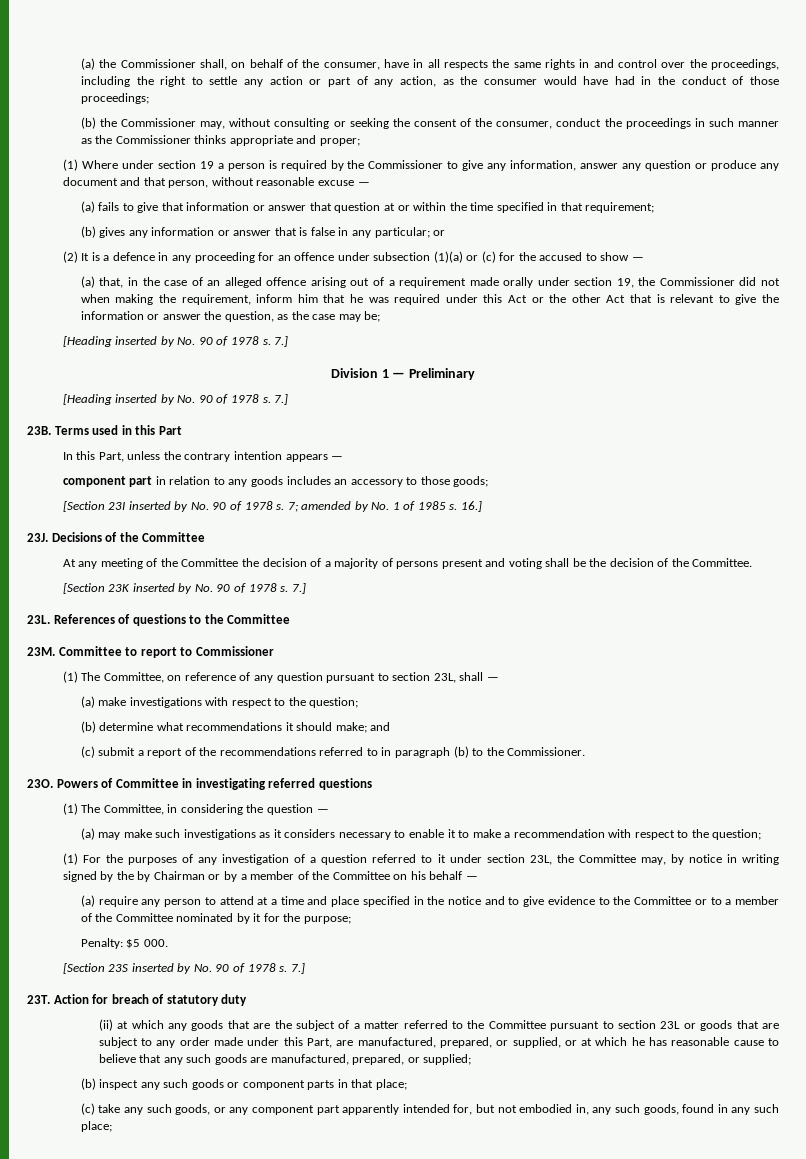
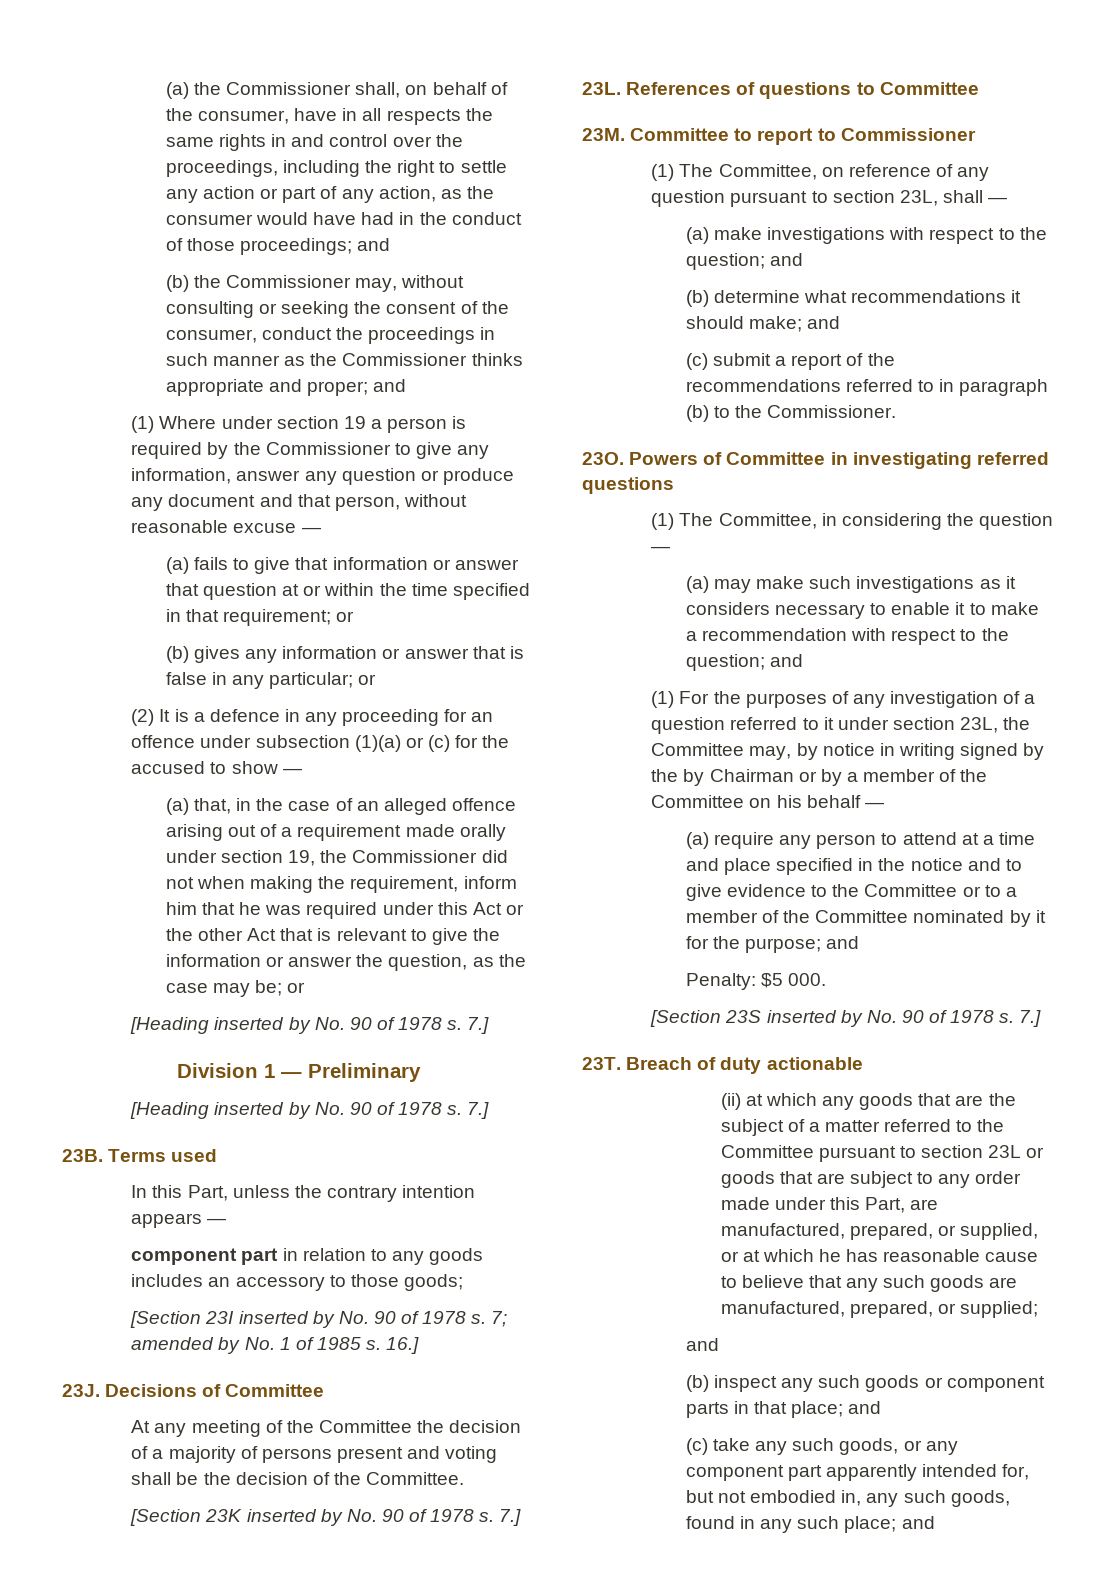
- (a) the Commissioner shall, on behalf of the consumer, have in all respects the same rights in and control over the proceedings, including the right to settle any action or part of any action, as the consumer would have had in the conduct of those proceedings;
+ (a) the Commissioner shall, on behalf of the consumer, have in all respects the same rights in and control over the proceedings, including the right to settle any action or part of any action, as the consumer would have had in the conduct of those proceedings; and
- (b) the Commissioner may, without consulting or seeking the consent of the consumer, conduct the proceedings in such manner as the Commissioner thinks appropriate and proper;
+ (b) the Commissioner may, without consulting or seeking the consent of the consumer, conduct the proceedings in such manner as the Commissioner thinks appropriate and proper; and
- (a) fails to give that information or answer that question at or within the time specified in that requirement;
+ (a) fails to give that information or answer that question at or within the time specified in that requirement; or
- (a) that, in the case of an alleged offence arising out of a requirement made orally under section 19, the Commissioner did not when making the requirement, inform him that he was required under this Act or the other Act that is relevant to give the information or answer the question, as the case may be;
+ (a) that, in the case of an alleged offence arising out of a requirement made orally under section 19, the Commissioner did not when making the requirement, inform him that he was required under this Act or the other Act that is relevant to give the information or answer the question, as the case may be; or
- Terms used in this Part
+ Terms used
- Decisions of the Committee
+ Decisions of Committee
- References of questions to the Committee
+ References of questions to Committee
- (a) make investigations with respect to the question;
+ (a) make investigations with respect to the question; and
- (a) may make such investigations as it considers necessary to enable it to make a recommendation with respect to the question;
+ (a) may make such investigations as it considers necessary to enable it to make a recommendation with respect to the question; and
- (a) require any person to attend at a time and place specified in the notice and to give evidence to the Committee or to a member of the Committee nominated by it for the purpose;
+ (a) require any person to attend at a time and place specified in the notice and to give evidence to the Committee or to a member of the Committee nominated by it for the purpose; and
- Action for breach of statutory duty
+ Breach of duty actionable
  (ii) at which any goods that are the subject of a matter referred to the Committee pursuant to section 23L or goods that are subject to any order made under this Part, are manufactured, prepared, or supplied, or at which he has reasonable cause to believe that any such goods are manufactured, prepared, or supplied;
+ and
- (b) inspect any such goods or component parts in that place;
+ (b) inspect any such goods or component parts in that place; and
- (c) take any such goods, or any component part apparently intended for, but not embodied in, any such goods, found in any such place;
+ (c) take any such goods, or any component part apparently intended for, but not embodied in, any such goods, found in any such place; and

